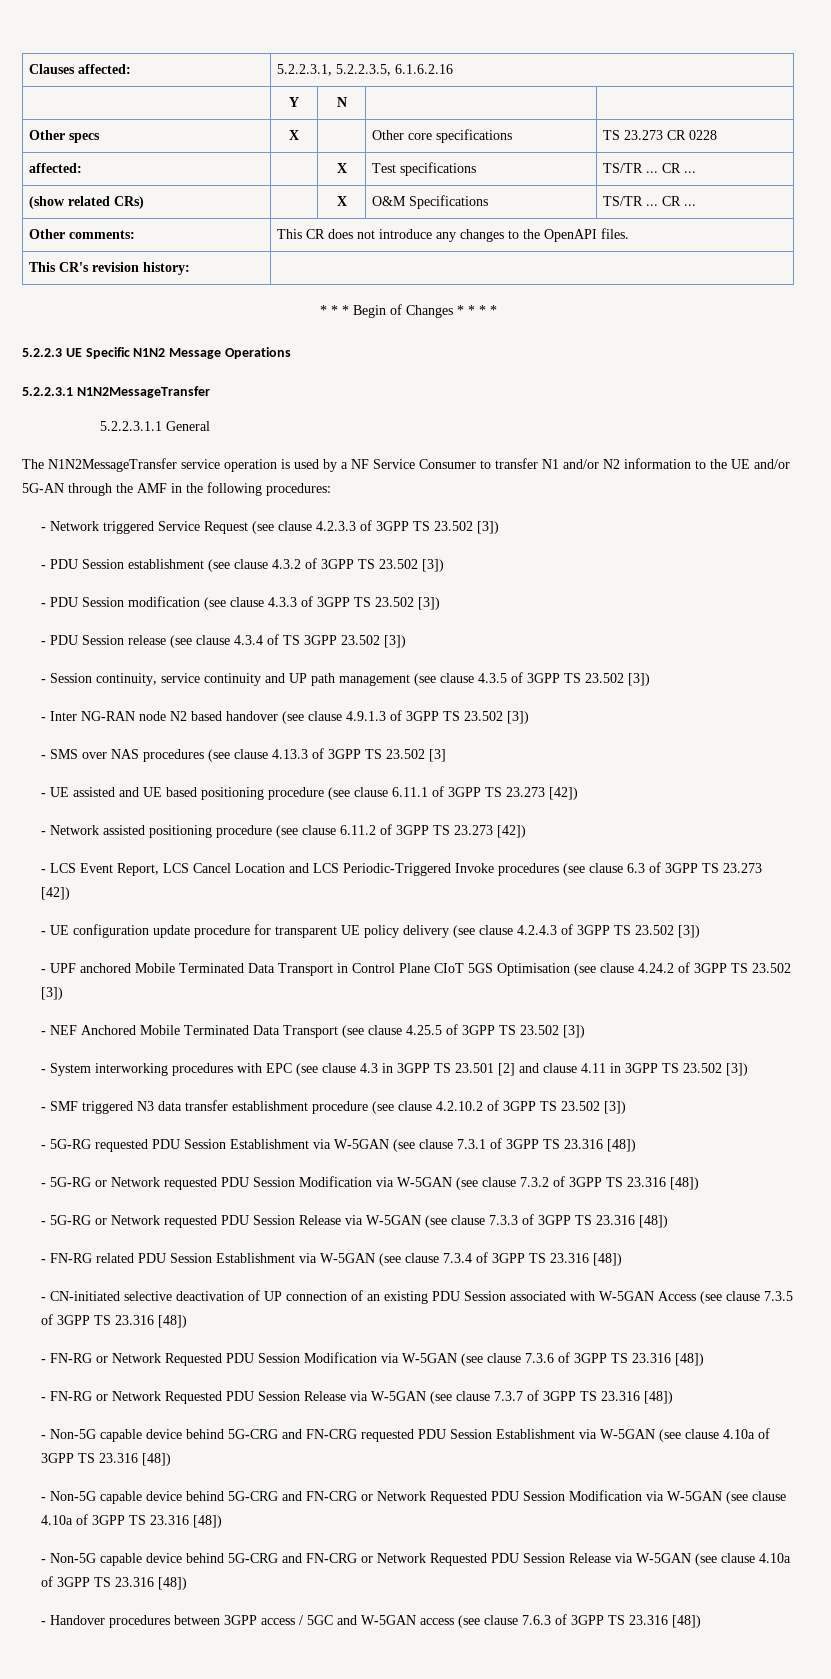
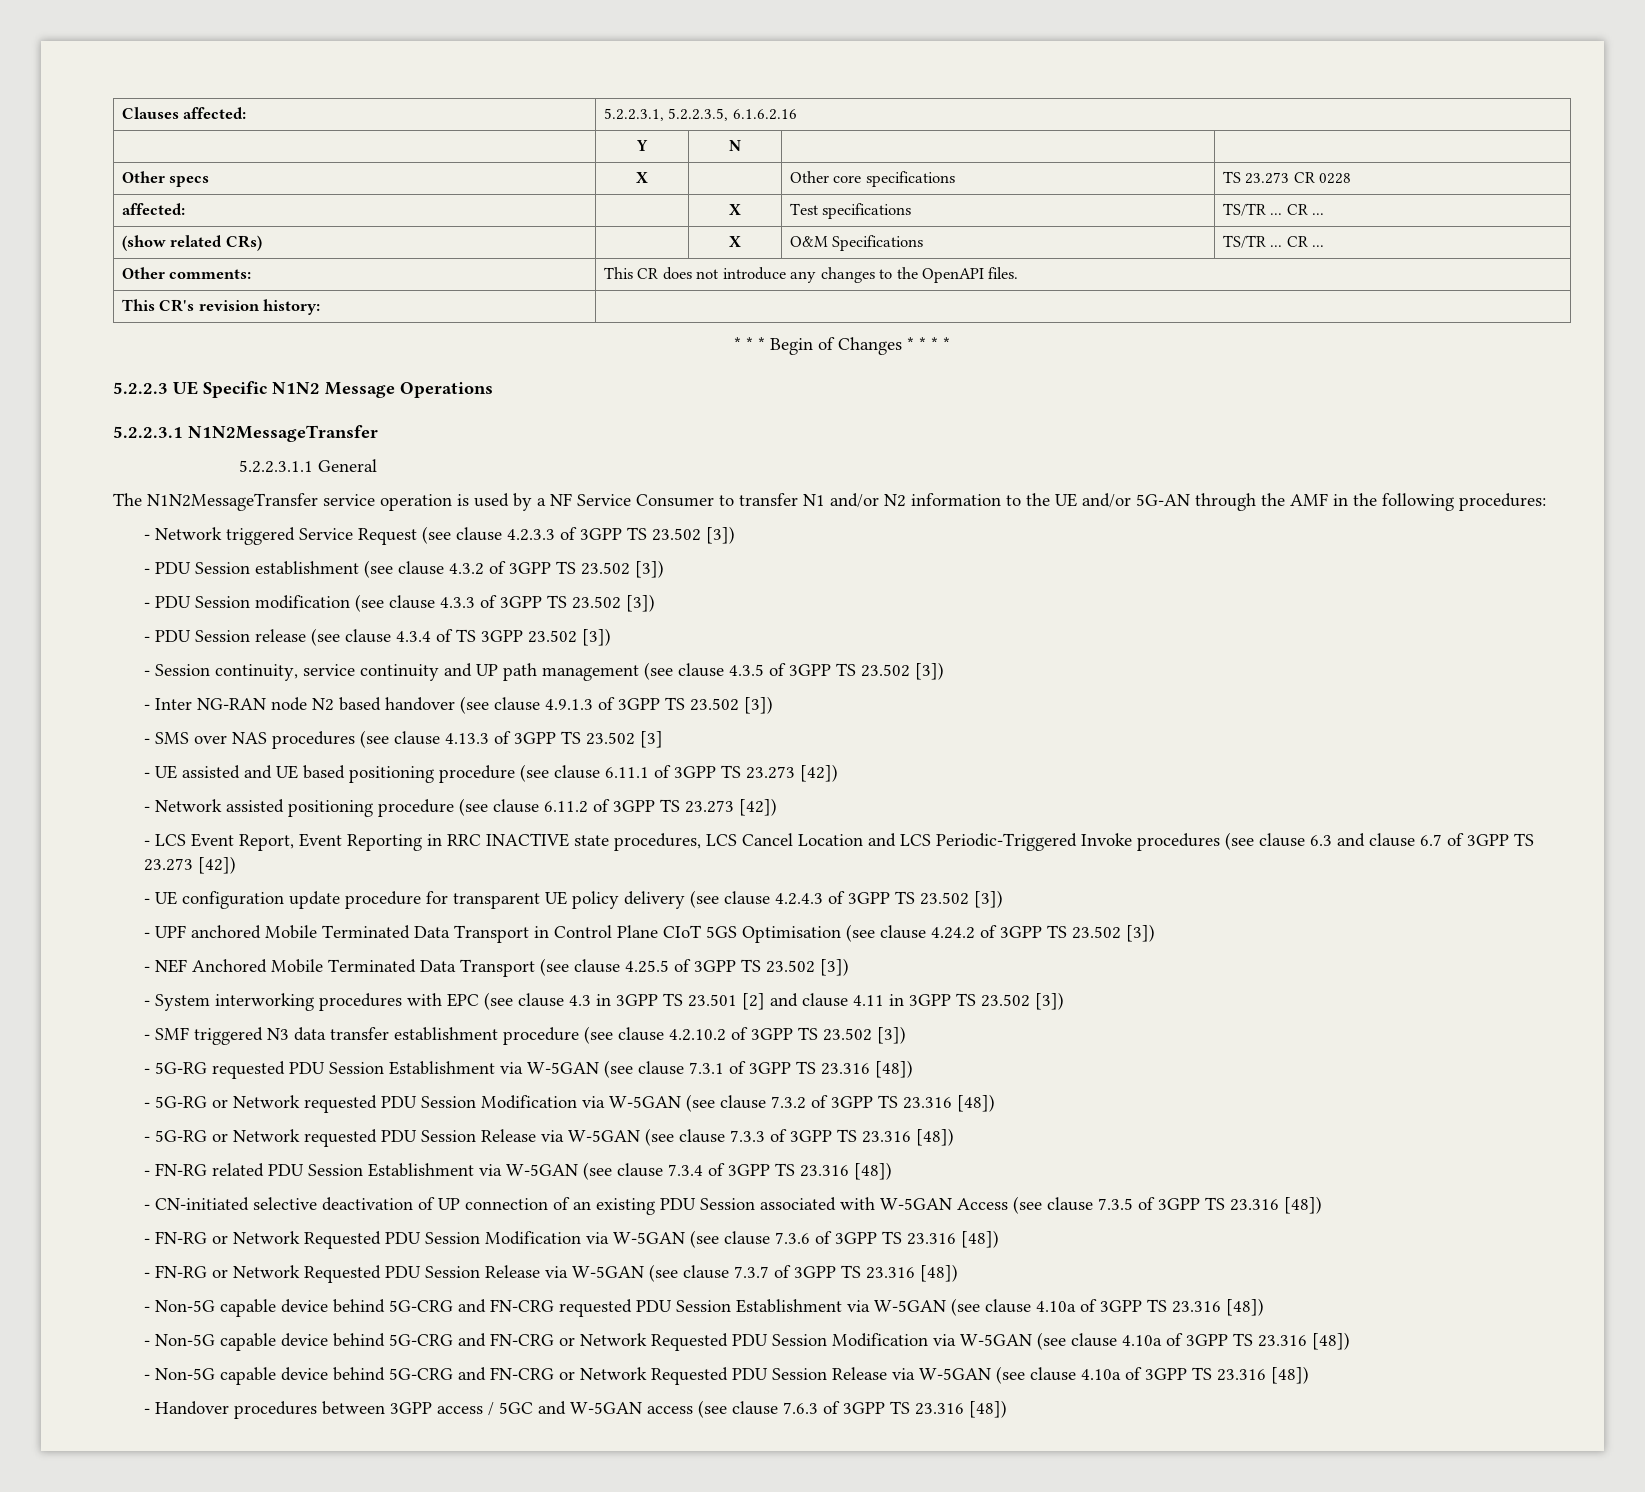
- - LCS Event Report, LCS Cancel Location and LCS Periodic-Triggered Invoke procedures (see clause 6.3 of 3GPP TS 23.273 [42])
+ - LCS Event Report, Event Reporting in RRC INACTIVE state procedures, LCS Cancel Location and LCS Periodic-Triggered Invoke procedures (see clause 6.3 and clause 6.7 of 3GPP TS 23.273 [42])

